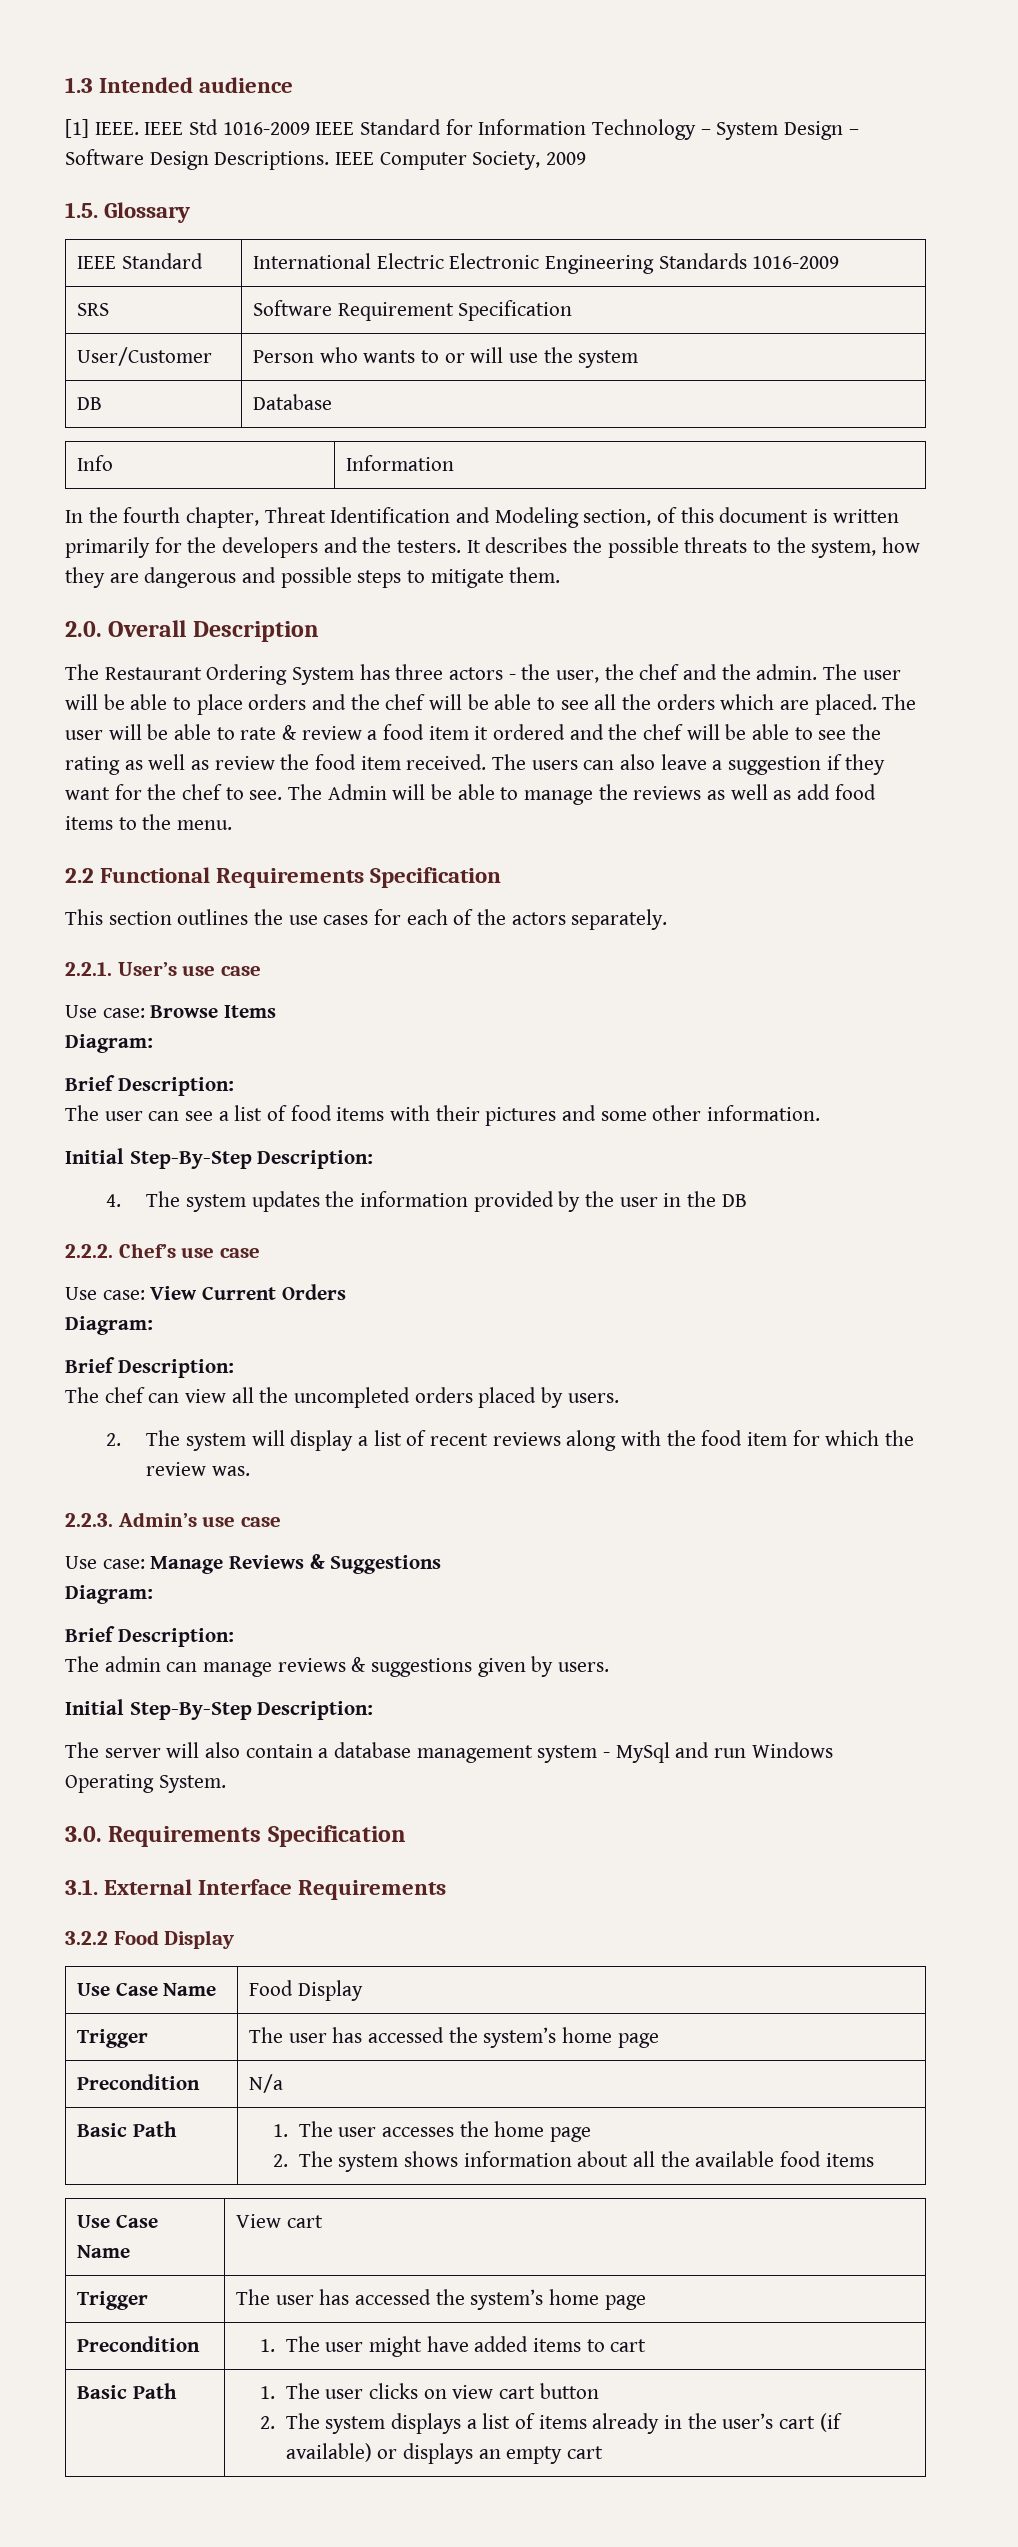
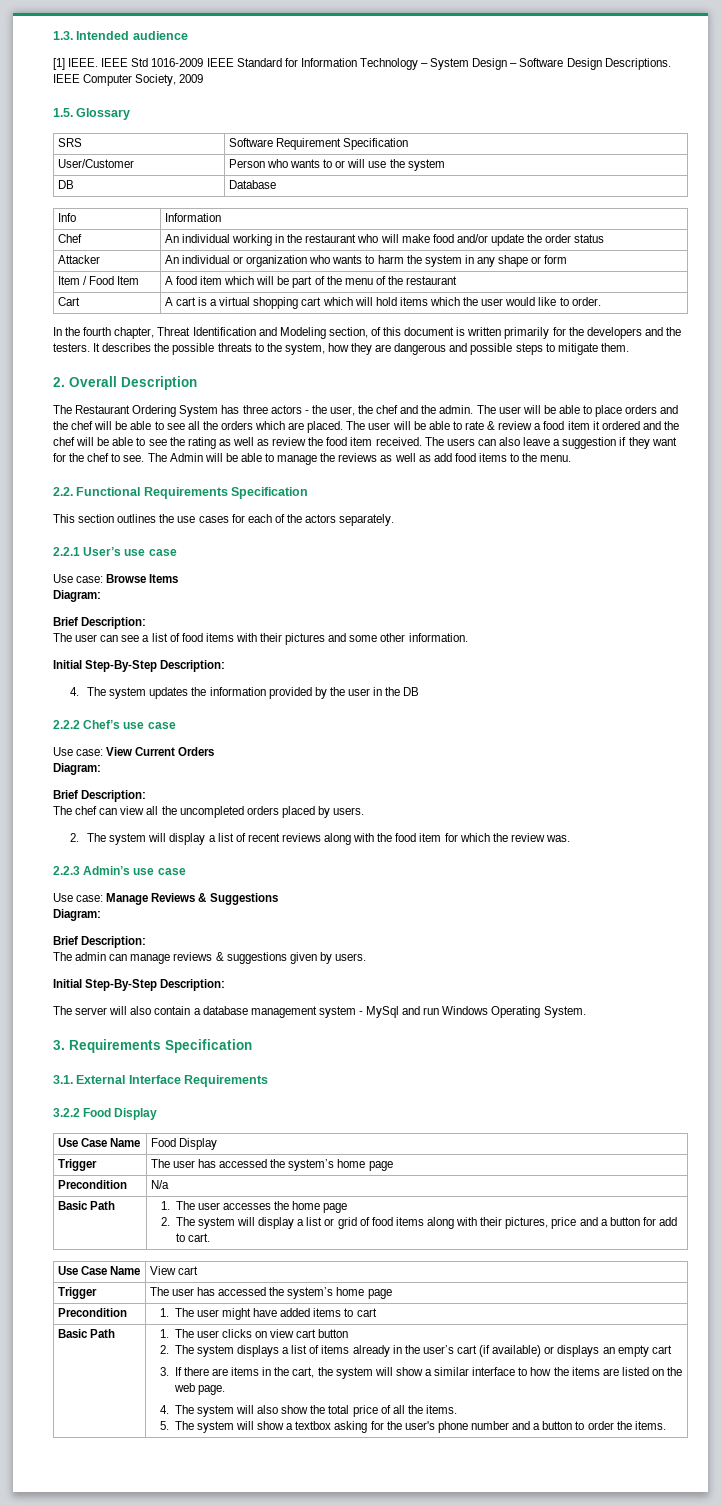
- 1.3 Intended audience
+ 1.3. Intended audience
- IEEE Standard | International Electric Electronic Engineering Standards 1016-2009
+ Chef | An individual working in the restaurant who will make food and/or update the order status
+ Attacker | An individual or organization who wants to harm the system in any shape or form
+ Item / Food Item | A food item which will be part of the menu of the restaurant
+ Cart | A cart is a virtual shopping cart which will hold items which the user would like to order.
- 2.0. Overall Description
+ 2. Overall Description
- 2.2 Functional Requirements Specification
+ 2.2. Functional Requirements Specification
- 2.2.1. User’s use case
+ 2.2.1 User’s use case
- 2.2.2. Chef’s use case
+ 2.2.2 Chef’s use case
- 2.2.3. Admin’s use case
+ 2.2.3 Admin’s use case
- 3.0. Requirements Specification
+ 3. Requirements Specification
  Basic Path | 1. The user accesses the home page
- 2. The system shows information about all the available food items
+ 2. The system will display a list or grid of food items along with their pictures, price and a button for add to cart.
+ 3. If there are items in the cart, the system will show a similar interface to how the items are listed on the web page.
+ 4. The system will also show the total price of all the items.
+ 5. The system will show a textbox asking for the user's phone number and a button to order the items.

